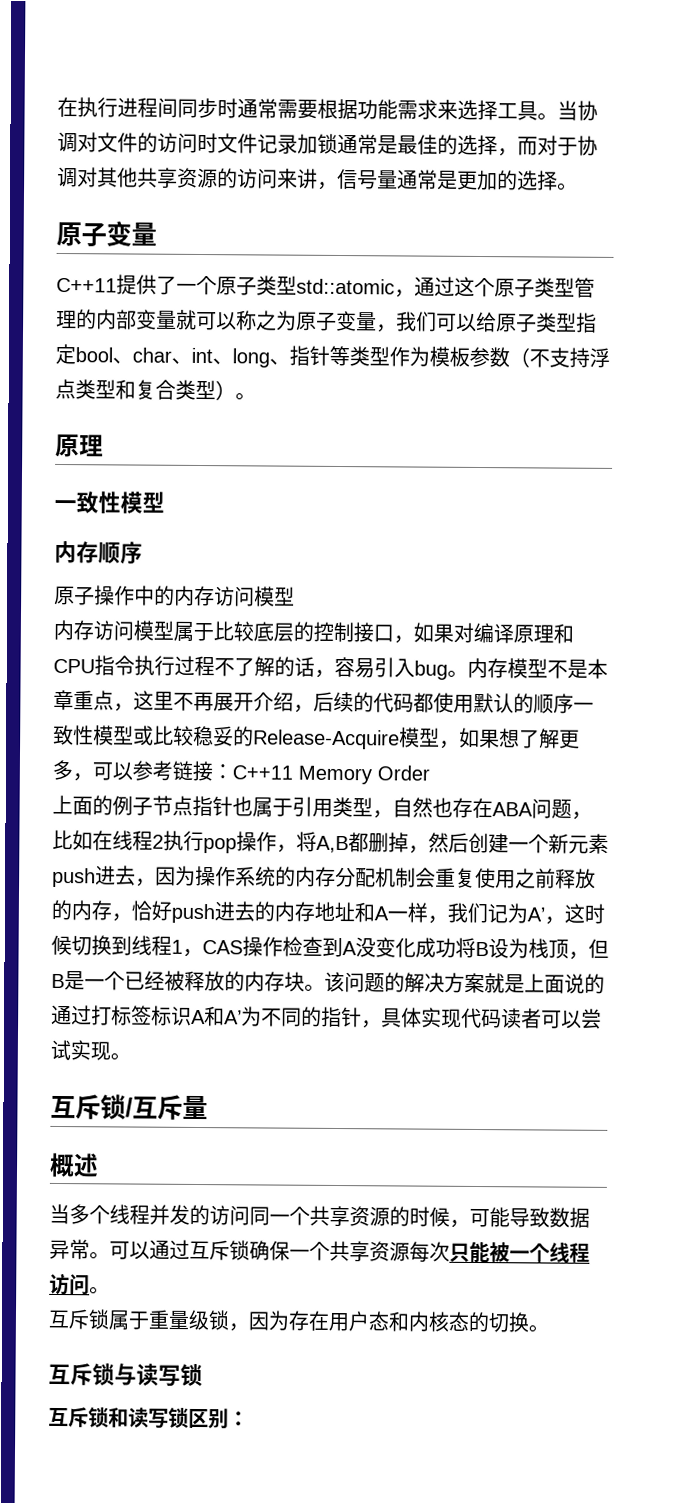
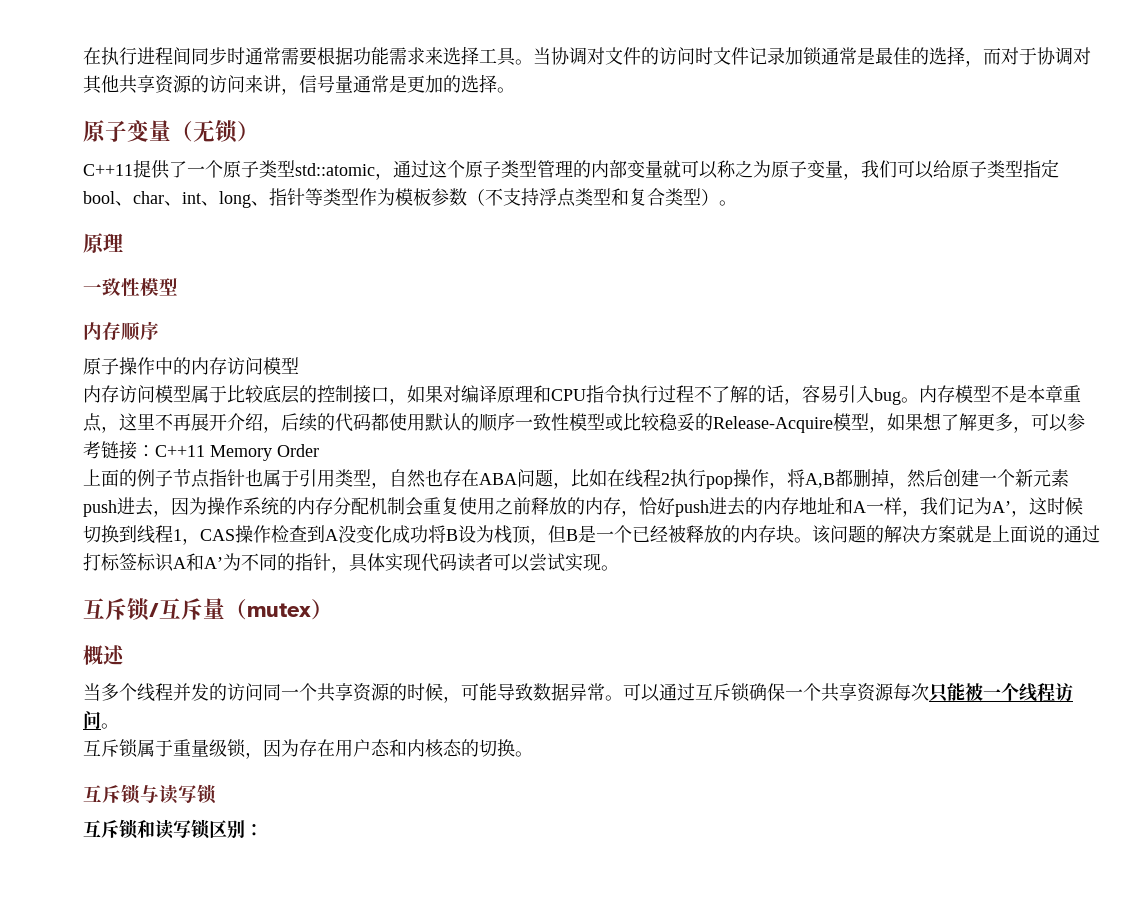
  当协调对文件的访问时文件记录加锁通常是最佳的选择，而对于协调对其他共享资源的访问来讲，信号量通常是更加的选择。
- 原子变量
+ 原子变量（无锁）
- 互斥锁/互斥量
+ 互斥锁/互斥量（mutex）

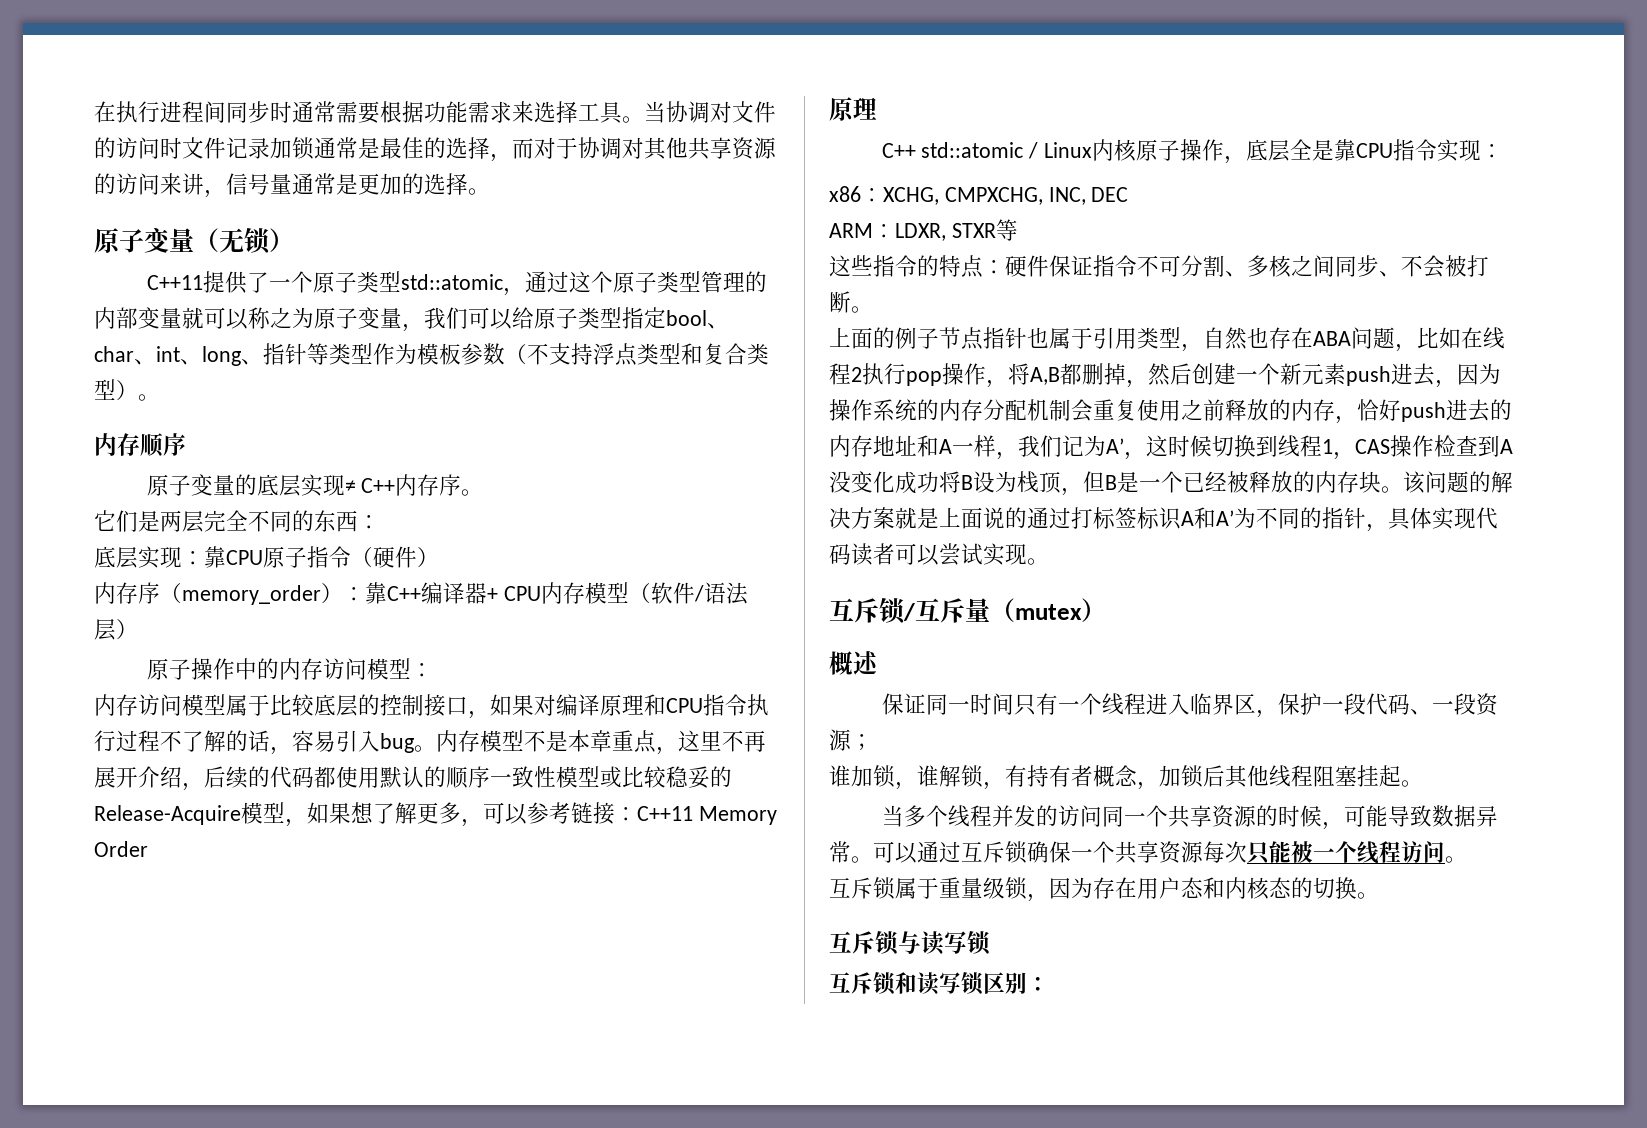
  C++11提供了一个原子类型std::atomic，通过这个原子类型管理的内部变量就可以称之为原子变量，我们可以给原子类型指定bool、char、int、long、指针等类型作为模板参数（不支持浮点类型和复合类型）。
- 原理
- 一致性模型
+ 原子变量的底层实现≠ C++内存序。
+ 它们是两层完全不同的东西：
+ 底层实现：靠CPU原子指令（硬件）
+ 内存序（memory_order）：靠C++编译器+ CPU内存模型（软件/语法层）
- 原子操作中的内存访问模型
+ 原子操作中的内存访问模型：
  内存模型不是本章重点，这里不再展开介绍，后续的代码都使用默认的顺序一致性模型或比较稳妥的Release-Acquire模型，如果想了解更多，可以参考链接：C++11 Memory Order
+ 原理
+ C++ std::atomic / Linux内核原子操作，底层全是靠CPU指令实现：
+ x86：XCHG, CMPXCHG, INC, DEC
+ ARM：LDXR, STXR等
+ 这些指令的特点：硬件保证指令不可分割、多核之间同步、不会被打断。
+ 保证同一时间只有一个线程进入临界区，保护一段代码、一段资源；
+ 谁加锁，谁解锁，有持有者概念，加锁后其他线程阻塞挂起。

